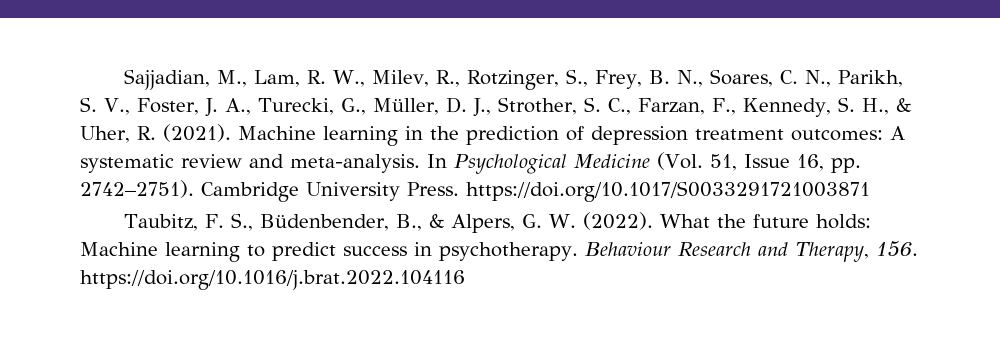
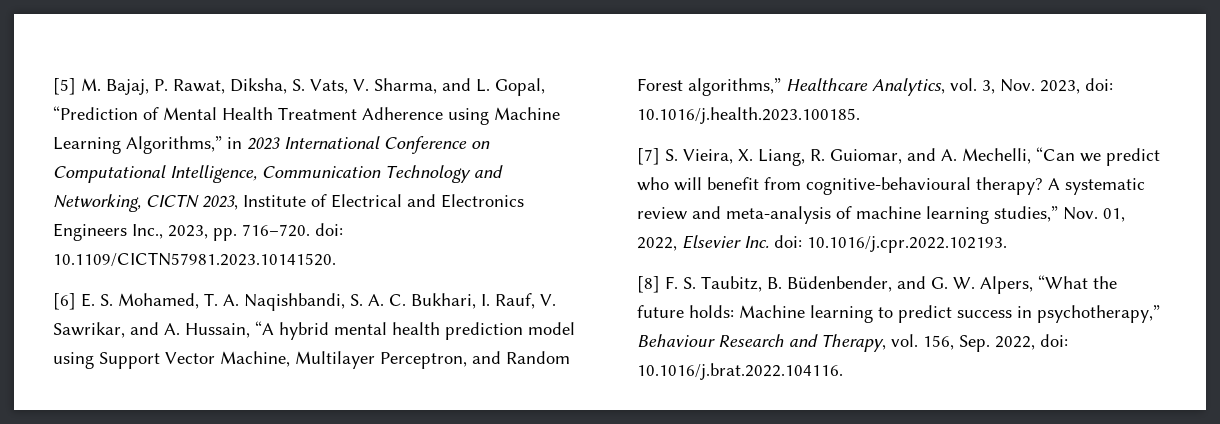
- Sajjadian, M., Lam, R. W., Milev, R., Rotzinger, S., Frey, B. N., Soares, C. N., Parikh, S. V., Foster, J. A., Turecki, G., Müller, D. J., Strother, S. C., Farzan, F., Kennedy, S. H., & Uher, R. (2021). Machine learning in the prediction of depression treatment outcomes: A systematic review and meta-analysis. In Psychological Medicine (Vol. 51, Issue 16, pp. 2742–2751). Cambridge University Press. https://doi.org/10.1017/S0033291721003871
- Taubitz, F. S., Büdenbender, B., & Alpers, G. W. (2022). What the future holds: Machine learning to predict success in psychotherapy. Behaviour Research and Therapy, 156. https://doi.org/10.1016/j.brat.2022.104116
+ [5] M. Bajaj, P. Rawat, Diksha, S. Vats, V. Sharma, and L. Gopal, “Prediction of Mental Health Treatment Adherence using Machine Learning Algorithms,” in 2023 International Conference on Computational Intelligence, Communication Technology and Networking, CICTN 2023, Institute of Electrical and Electronics Engineers Inc., 2023, pp. 716–720. doi: 10.1109/CICTN57981.2023.10141520.
+ [6] E. S. Mohamed, T. A. Naqishbandi, S. A. C. Bukhari, I. Rauf, V. Sawrikar, and A. Hussain, “A hybrid mental health prediction model using Support Vector Machine, Multilayer Perceptron, and Random Forest algorithms,” Healthcare Analytics, vol. 3, Nov. 2023, doi: 10.1016/j.health.2023.100185.
+ [7] S. Vieira, X. Liang, R. Guiomar, and A. Mechelli, “Can we predict who will benefit from cognitive-behavioural therapy? A systematic review and meta-analysis of machine learning studies,” Nov. 01, 2022, Elsevier Inc. doi: 10.1016/j.cpr.2022.102193.
+ [8] F. S. Taubitz, B. Büdenbender, and G. W. Alpers, “What the future holds: Machine learning to predict success in psychotherapy,” Behaviour Research and Therapy, vol. 156, Sep. 2022, doi: 10.1016/j.brat.2022.104116.

